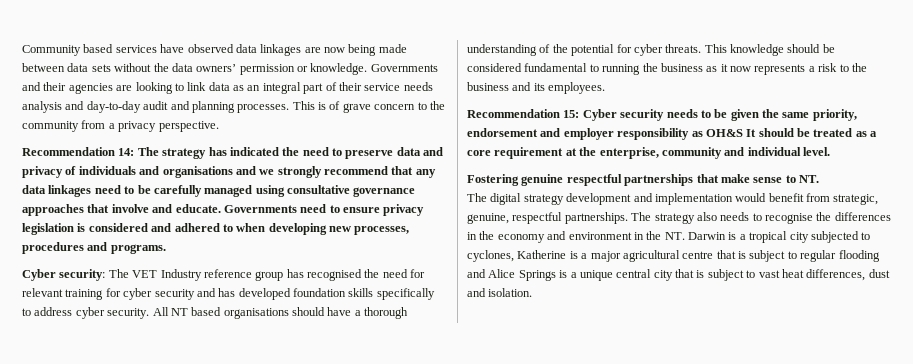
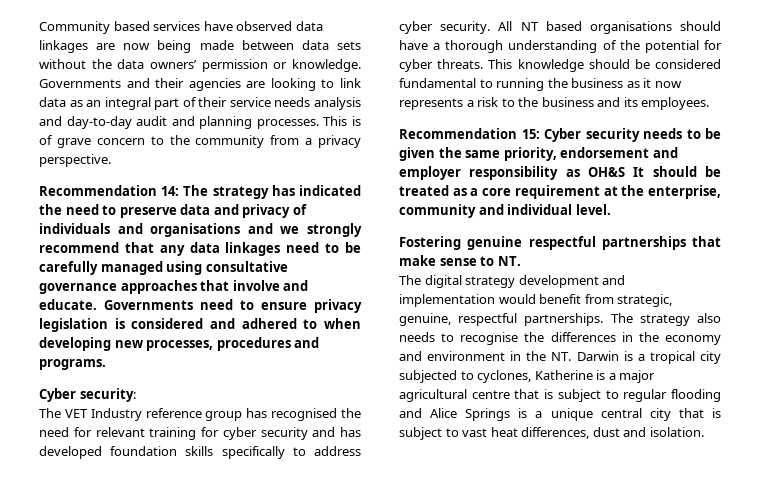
- Cyber security: The VET Industry reference group has recognised the need for relevant training for cyber security and has developed foundation skills specifically to address cyber security.
+ Cyber security:
+ The VET Industry reference group has recognised the need for relevant training for cyber security and has developed foundation skills specifically to address cyber security.

